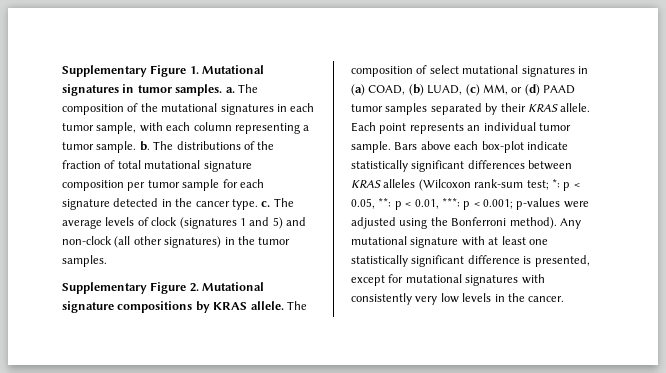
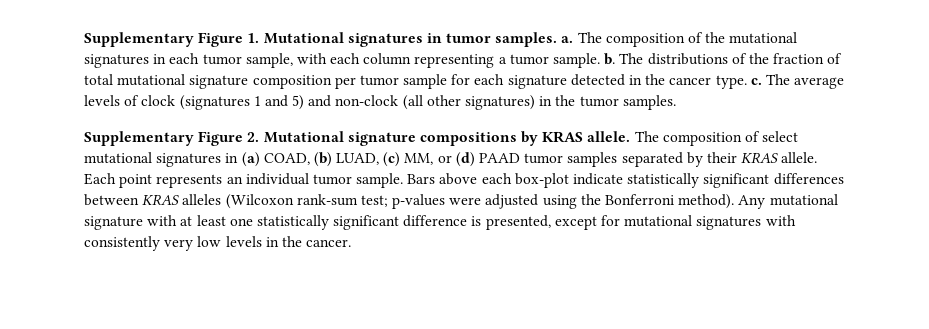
- Bars above each box-plot indicate statistically significant differences between KRAS alleles (Wilcoxon rank-sum test; *: p < 0.05, **: p < 0.01, ***: p < 0.001; p-values were adjusted using the Bonferroni method).
+ Bars above each box-plot indicate statistically significant differences between KRAS alleles (Wilcoxon rank-sum test; p-values were adjusted using the Bonferroni method).

